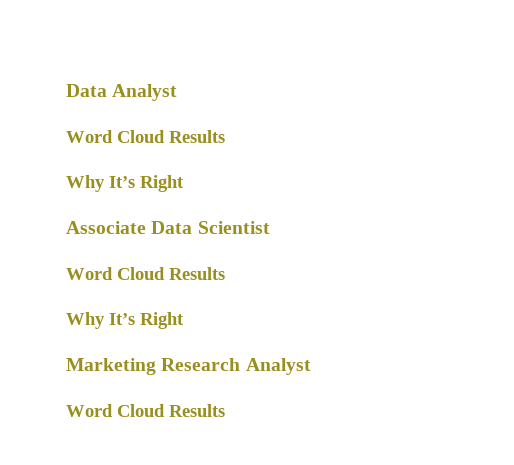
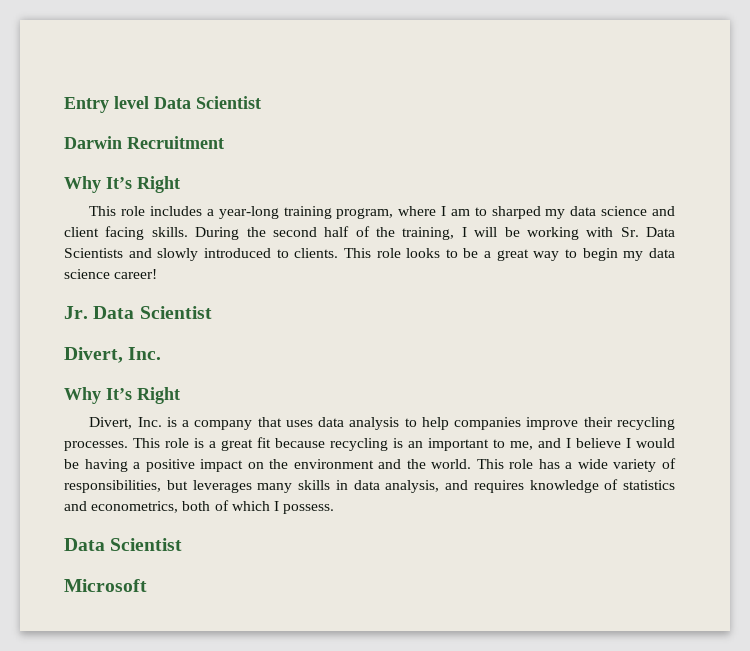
- Data Analyst
- Word Cloud Results
+ Entry level Data Scientist
+ Darwin Recruitment
  Why It’s Right
- Associate Data Scientist
- Word Cloud Results
+ This role includes a year-long training program, where I am to sharped my data science and client facing skills. During the second half of the training, I will be working with Sr. Data Scientists and slowly introduced to clients. This role looks to be a great way to begin my data science career!
+ Jr. Data Scientist
+ Divert, Inc.
  Why It’s Right
- Marketing Research Analyst
- Word Cloud Results
+ Divert, Inc. is a company that uses data analysis to help companies improve their recycling processes. This role is a great fit because recycling is an important to me, and I believe I would be having a positive impact on the environment and the world. This role has a wide variety of responsibilities, but leverages many skills in data analysis, and requires knowledge of statistics and econometrics, both of which I possess.
+ Data Scientist
+ Microsoft

